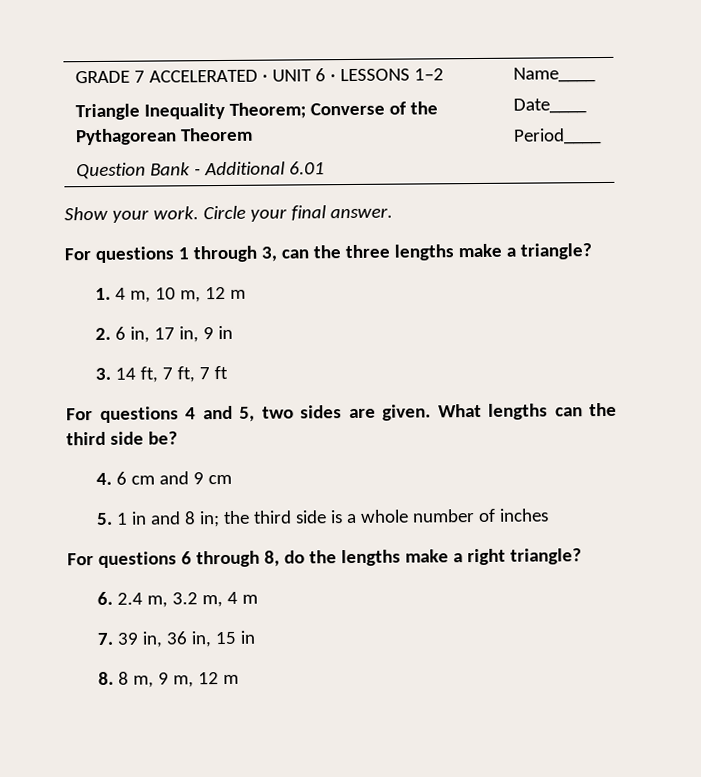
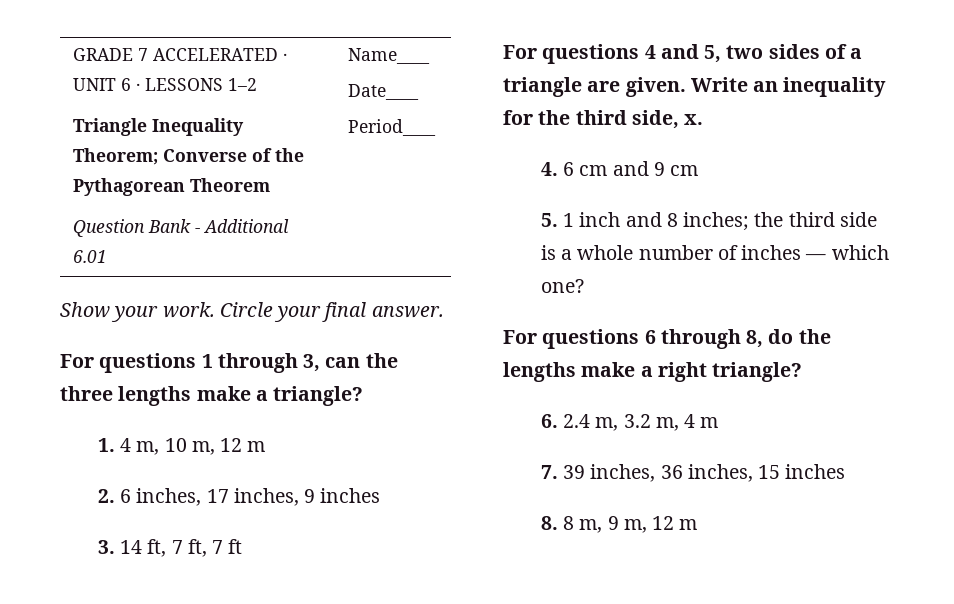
- 2. 6 in, 17 in, 9 in
+ 2. 6 inches, 17 inches, 9 inches
- For questions 4 and 5, two sides are given. What lengths can the third side be?
+ For questions 4 and 5, two sides of a triangle are given. Write an inequality for the third side, x.
- 5. 1 in and 8 in; the third side is a whole number of inches
+ 5. 1 inch and 8 inches; the third side is a whole number of inches — which one?
- 7. 39 in, 36 in, 15 in
+ 7. 39 inches, 36 inches, 15 inches

